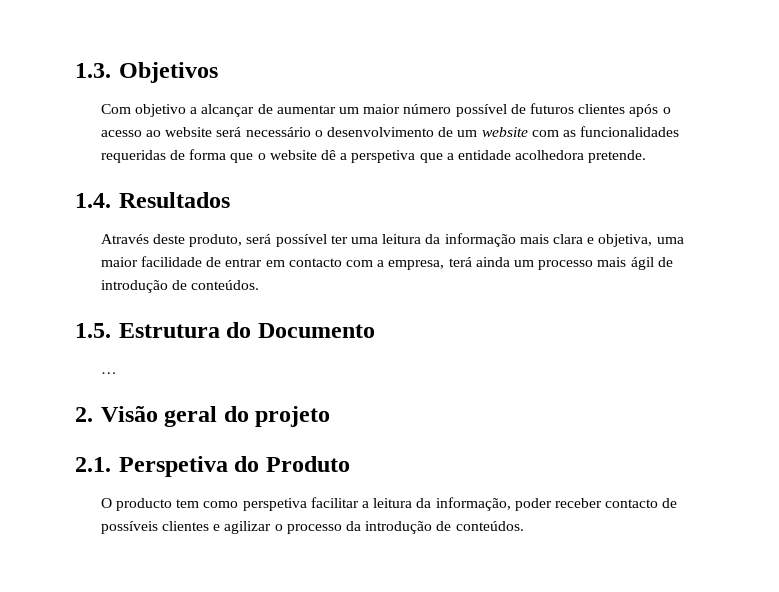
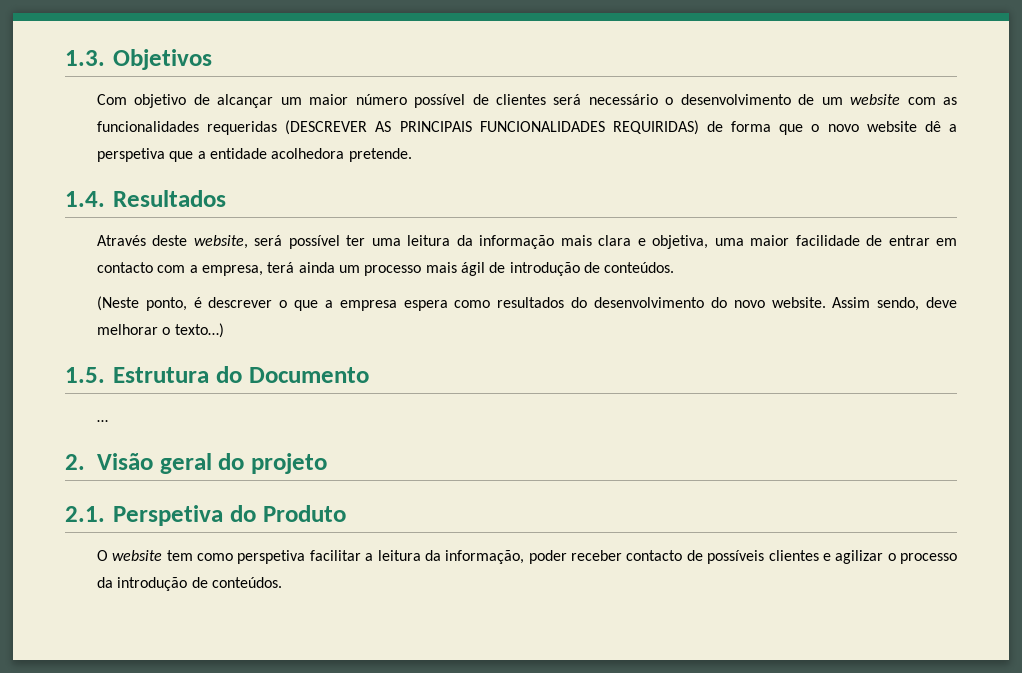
- Com objetivo a alcançar de aumentar um maior número possível de futuros clientes após o acesso ao website será necessário o desenvolvimento de um website com as funcionalidades requeridas de forma que o website dê a perspetiva que a entidade acolhedora pretende.
+ Com objetivo de alcançar um maior número possível de clientes será necessário o desenvolvimento de um website com as funcionalidades requeridas (DESCREVER AS PRINCIPAIS FUNCIONALIDADES REQUIRIDAS) de forma que o novo website dê a perspetiva que a entidade acolhedora pretende.
- Através deste produto, será possível ter uma leitura da informação mais clara e objetiva, uma maior facilidade de entrar em contacto com a empresa, terá ainda um processo mais ágil de introdução de conteúdos.
+ Através deste website, será possível ter uma leitura da informação mais clara e objetiva, uma maior facilidade de entrar em contacto com a empresa, terá ainda um processo mais ágil de introdução de conteúdos.
+ (Neste ponto, é descrever o que a empresa espera como resultados do desenvolvimento do novo website. Assim sendo, deve melhorar o texto…)
- O producto tem como perspetiva facilitar a leitura da informação, poder receber contacto de possíveis clientes e agilizar o processo da introdução de conteúdos.
+ O website tem como perspetiva facilitar a leitura da informação, poder receber contacto de possíveis clientes e agilizar o processo da introdução de conteúdos.

